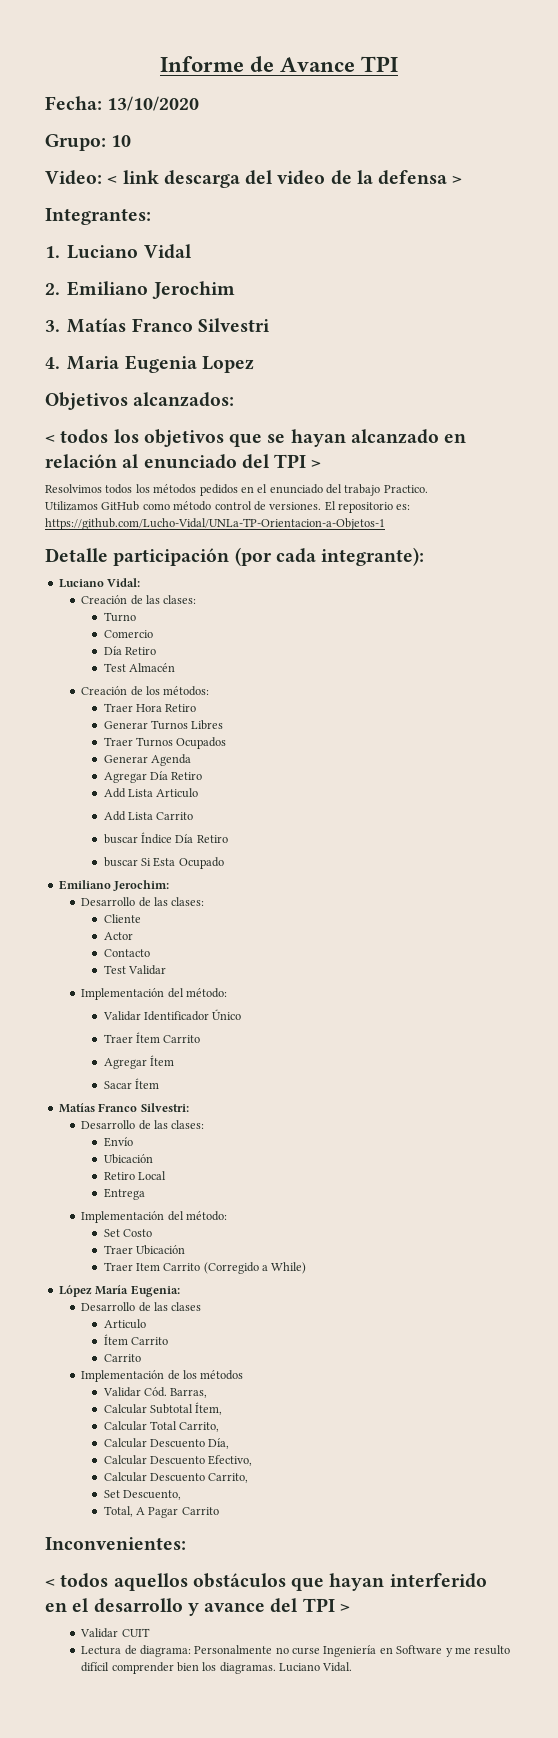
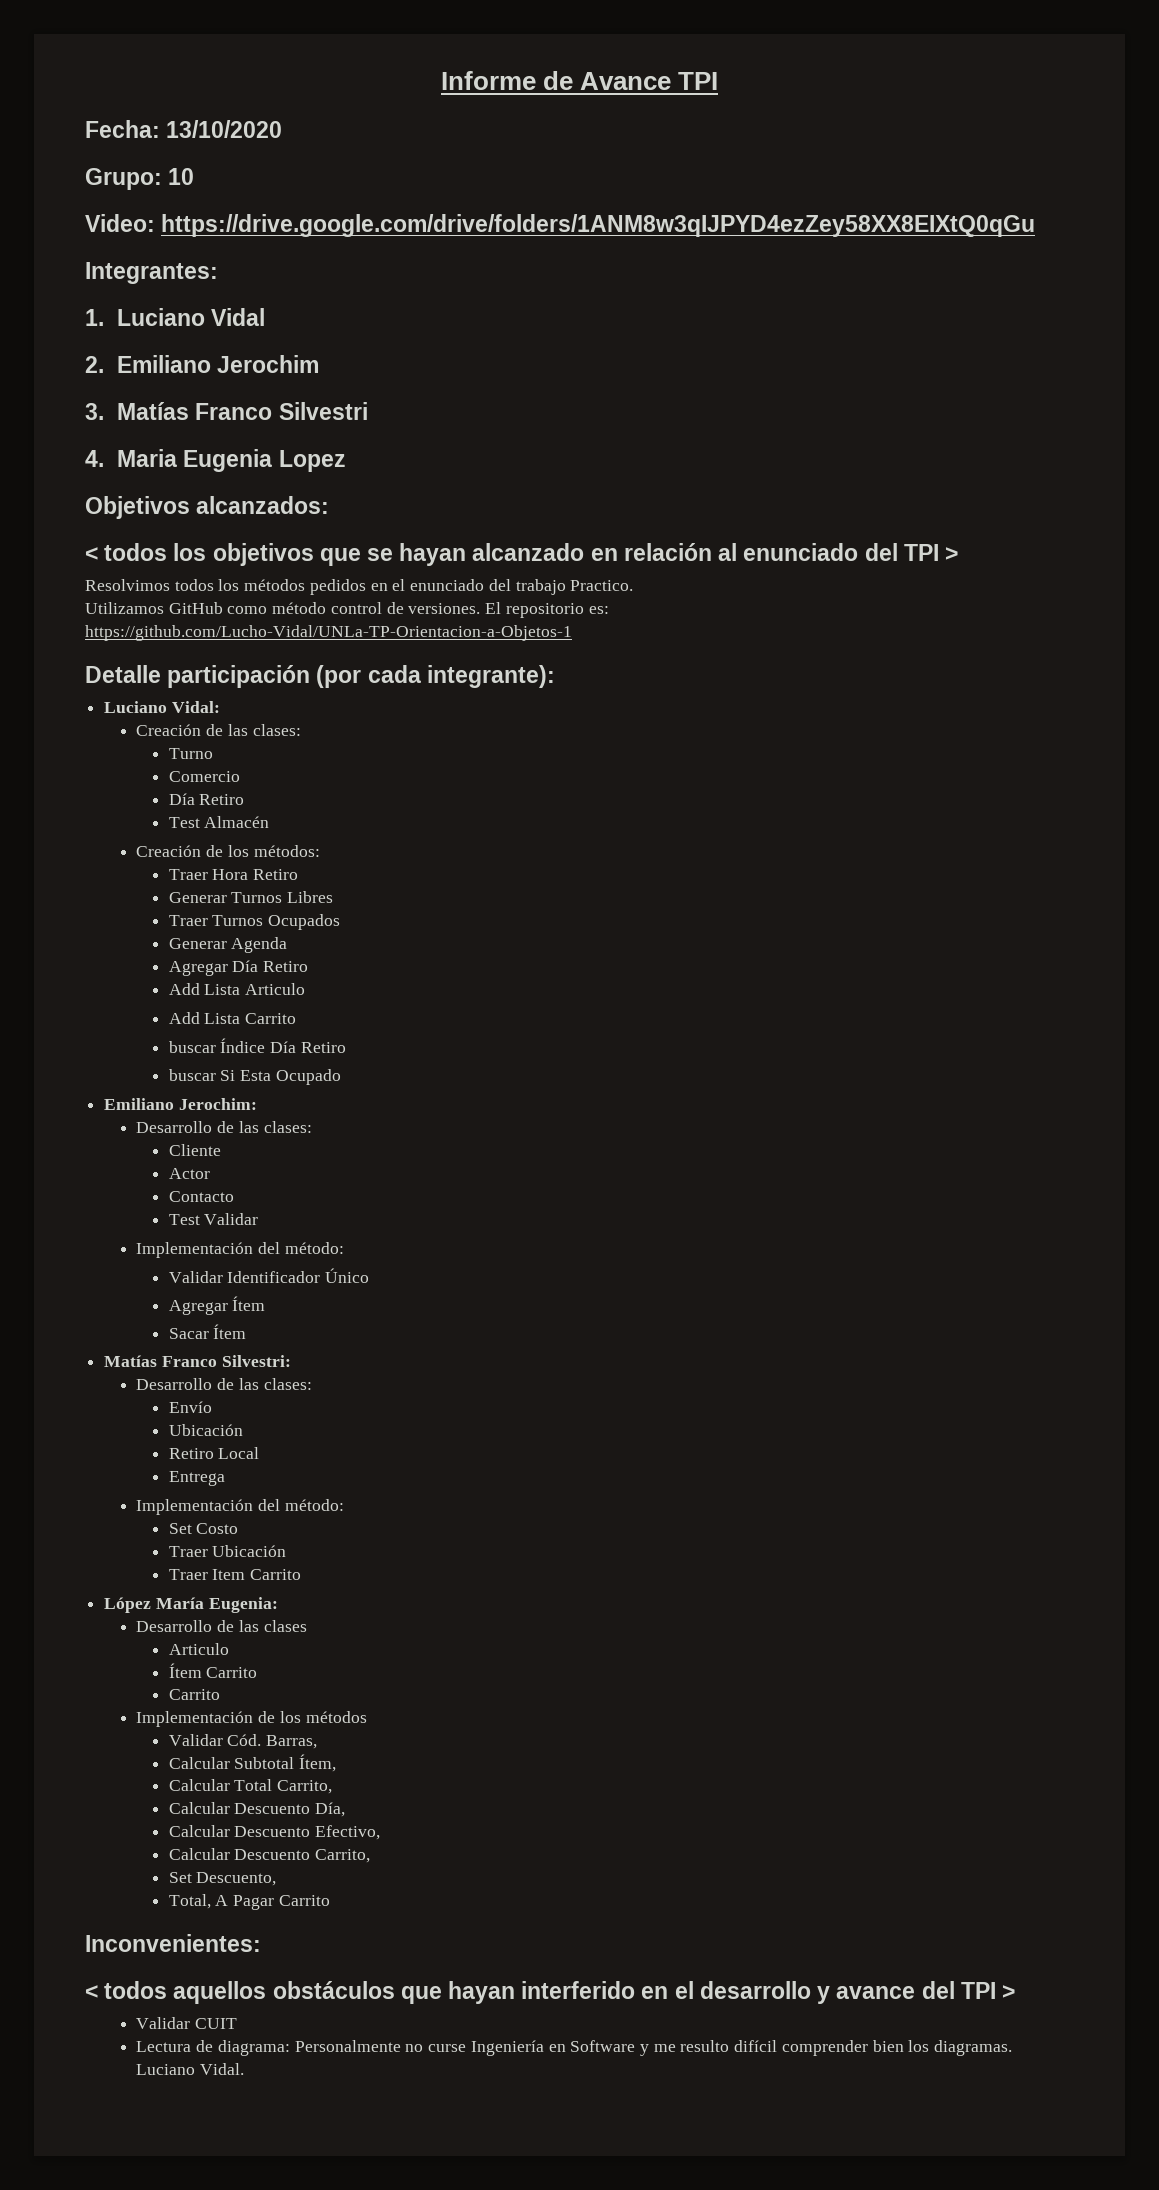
- Video: < link descarga del video de la defensa >
+ Video: https://drive.google.com/drive/folders/1ANM8w3qIJPYD4ezZey58XX8EIXtQ0qGu
- Traer Ítem Carrito
- Traer Item Carrito (Corregido a While)
+ Traer Item Carrito

